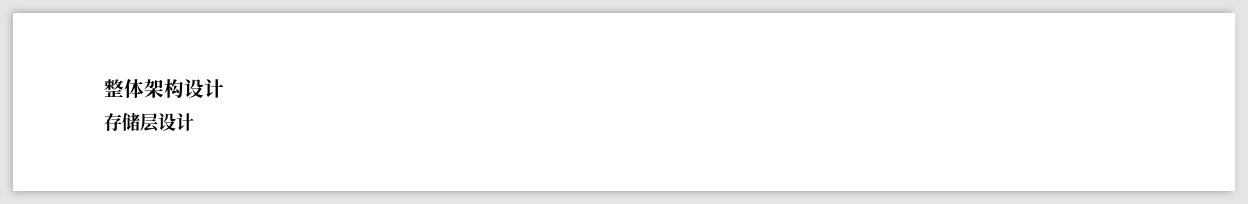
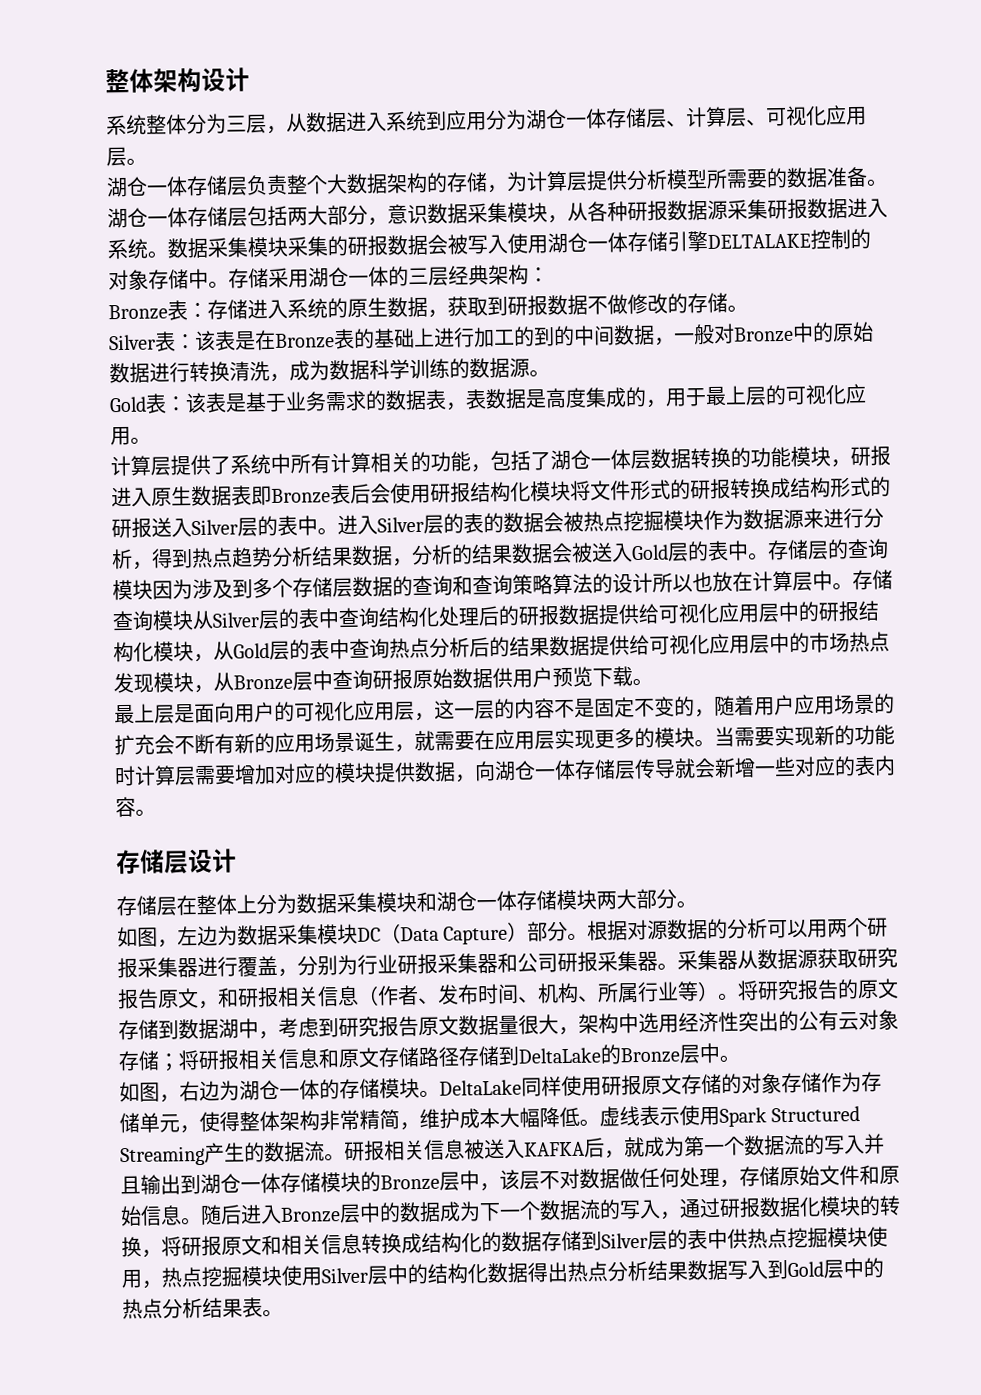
+ 系统整体分为三层，从数据进入系统到应用分为湖仓一体存储层、计算层、可视化应用层。
+ 湖仓一体存储层负责整个大数据架构的存储，为计算层提供分析模型所需要的数据准备。湖仓一体存储层包括两大部分，意识数据采集模块，从各种研报数据源采集研报数据进入系统。数据采集模块采集的研报数据会被写入使用湖仓一体存储引擎DELTALAKE控制的对象存储中。存储采用湖仓一体的三层经典架构：
+ Bronze表：存储进入系统的原生数据，获取到研报数据不做修改的存储。
+ Silver表：该表是在Bronze表的基础上进行加工的到的中间数据，一般对Bronze中的原始数据进行转换清洗，成为数据科学训练的数据源。
+ Gold表：该表是基于业务需求的数据表，表数据是高度集成的，用于最上层的可视化应用。
+ 计算层提供了系统中所有计算相关的功能，包括了湖仓一体层数据转换的功能模块，研报进入原生数据表即Bronze表后会使用研报结构化模块将文件形式的研报转换成结构形式的研报送入Silver层的表中。进入Silver层的表的数据会被热点挖掘模块作为数据源来进行分析，得到热点趋势分析结果数据，分析的结果数据会被送入Gold层的表中。存储层的查询模块因为涉及到多个存储层数据的查询和查询策略算法的设计所以也放在计算层中。存储查询模块从Silver层的表中查询结构化处理后的研报数据提供给可视化应用层中的研报结构化模块，从Gold层的表中查询热点分析后的结果数据提供给可视化应用层中的市场热点发现模块，从Bronze层中查询研报原始数据供用户预览下载。
+ 最上层是面向用户的可视化应用层，这一层的内容不是固定不变的，随着用户应用场景的扩充会不断有新的应用场景诞生，就需要在应用层实现更多的模块。当需要实现新的功能时计算层需要增加对应的模块提供数据，向湖仓一体存储层传导就会新增一些对应的表内容。
  存储层设计
+ 存储层在整体上分为数据采集模块和湖仓一体存储模块两大部分。
+ 如图，左边为数据采集模块DC（Data Capture）部分。根据对源数据的分析可以用两个研报采集器进行覆盖，分别为行业研报采集器和公司研报采集器。采集器从数据源获取研究报告原文，和研报相关信息（作者、发布时间、机构、所属行业等）。将研究报告的原文存储到数据湖中，考虑到研究报告原文数据量很大，架构中选用经济性突出的公有云对象存储；将研报相关信息和原文存储路径存储到DeltaLake的Bronze层中。
+ 如图，右边为湖仓一体的存储模块。DeltaLake同样使用研报原文存储的对象存储作为存储单元，使得整体架构非常精简，维护成本大幅降低。虚线表示使用Spark Structured Streaming产生的数据流。研报相关信息被送入KAFKA后，就成为第一个数据流的写入并且输出到湖仓一体存储模块的Bronze层中，该层不对数据做任何处理，存储原始文件和原始信息。随后进入Bronze层中的数据成为下一个数据流的写入，通过研报数据化模块的转换，将研报原文和相关信息转换成结构化的数据存储到Silver层的表中供热点挖掘模块使用，热点挖掘模块使用Silver层中的结构化数据得出热点分析结果数据写入到Gold层中的热点分析结果表。

